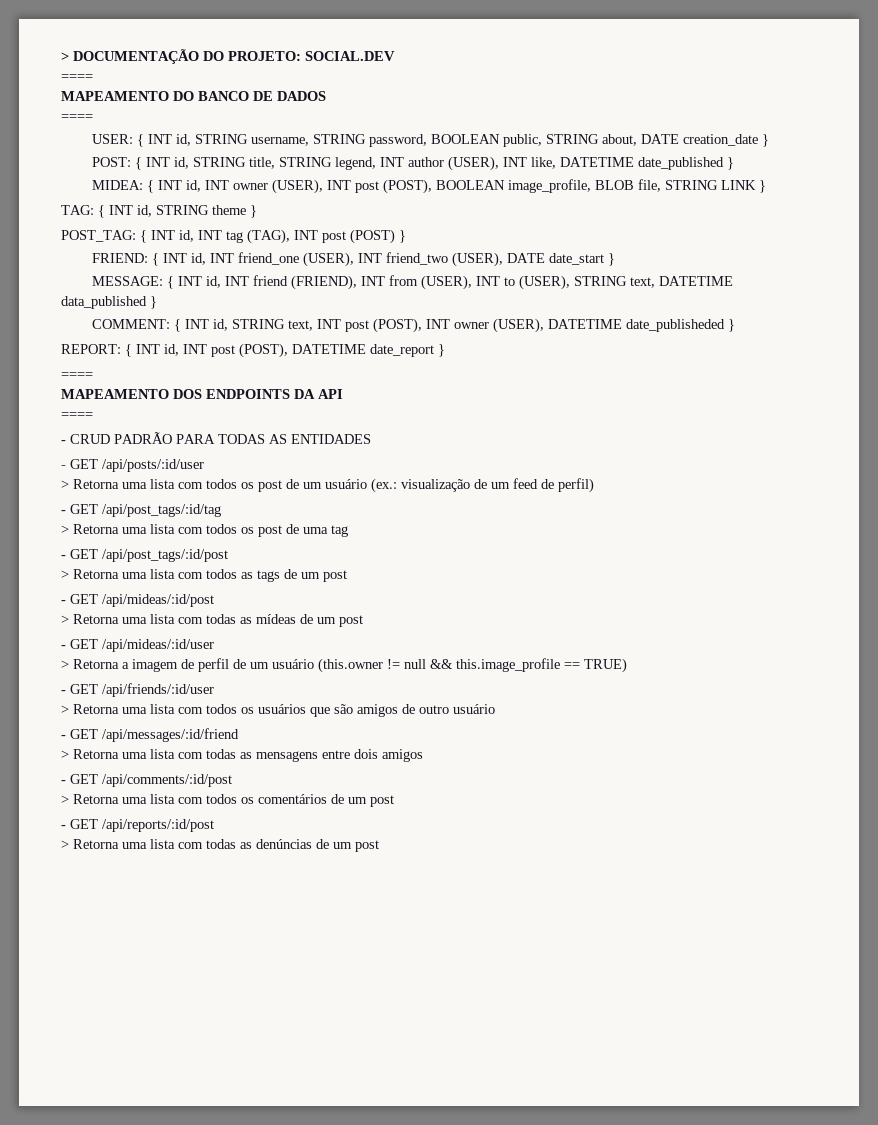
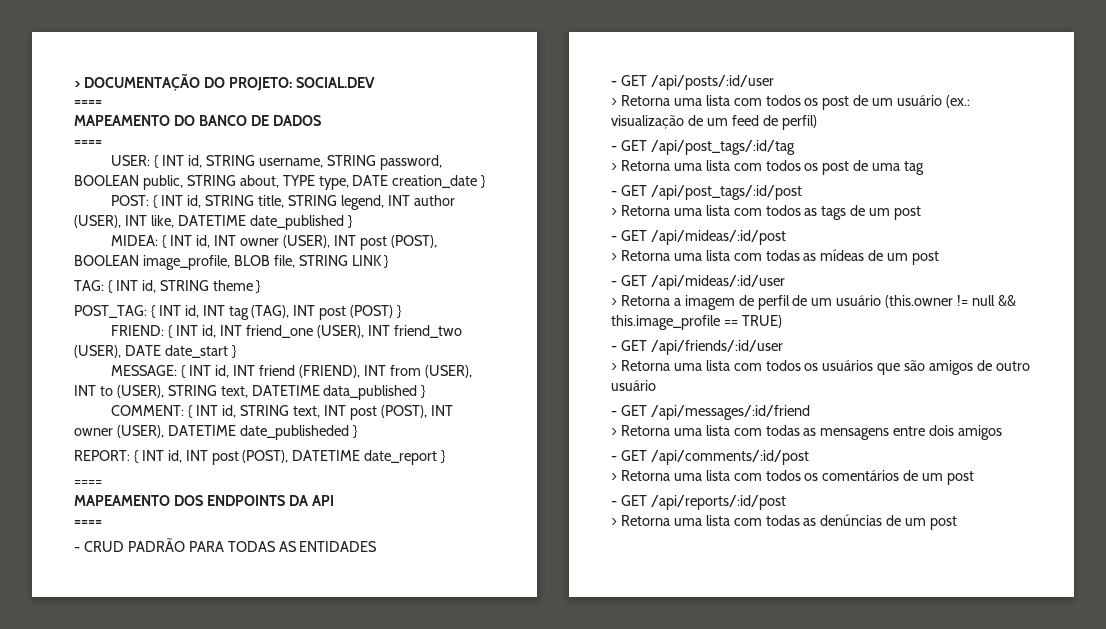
- USER: { INT id, STRING username, STRING password, BOOLEAN public, STRING about, DATE creation_date }
+ USER: { INT id, STRING username, STRING password, BOOLEAN public, STRING about, TYPE type, DATE creation_date }

